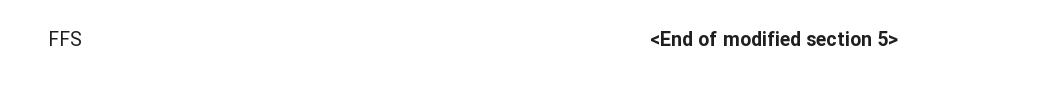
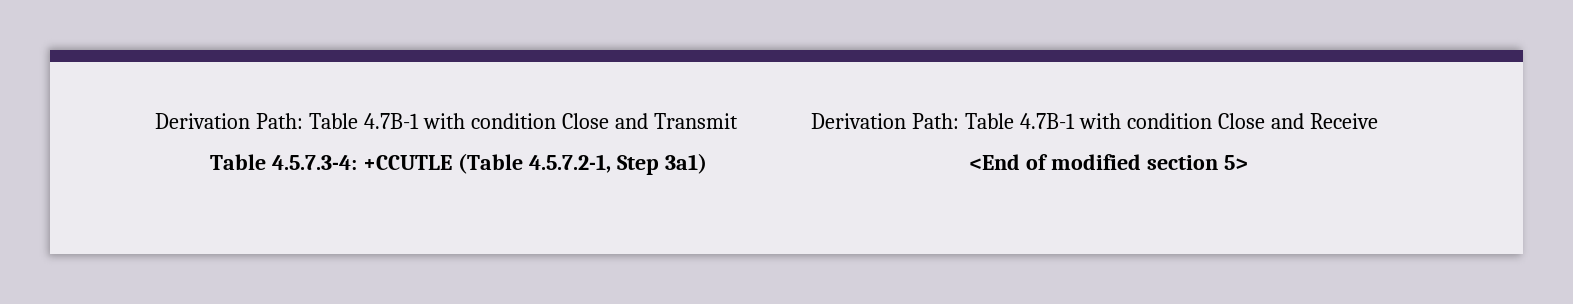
- FFS
+ Derivation Path: Table 4.7B-1 with condition Close and Transmit
+ Table 4.5.7.3-4: +CCUTLE (Table 4.5.7.2-1, Step 3a1)
+ Derivation Path: Table 4.7B-1 with condition Close and Receive

